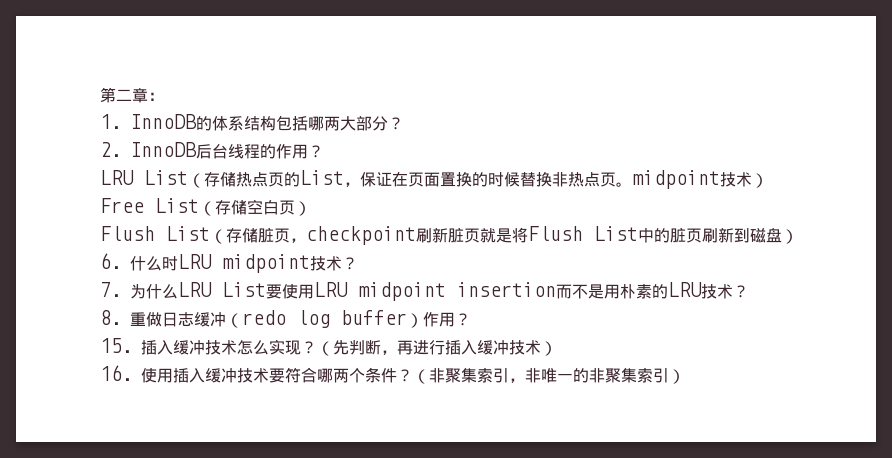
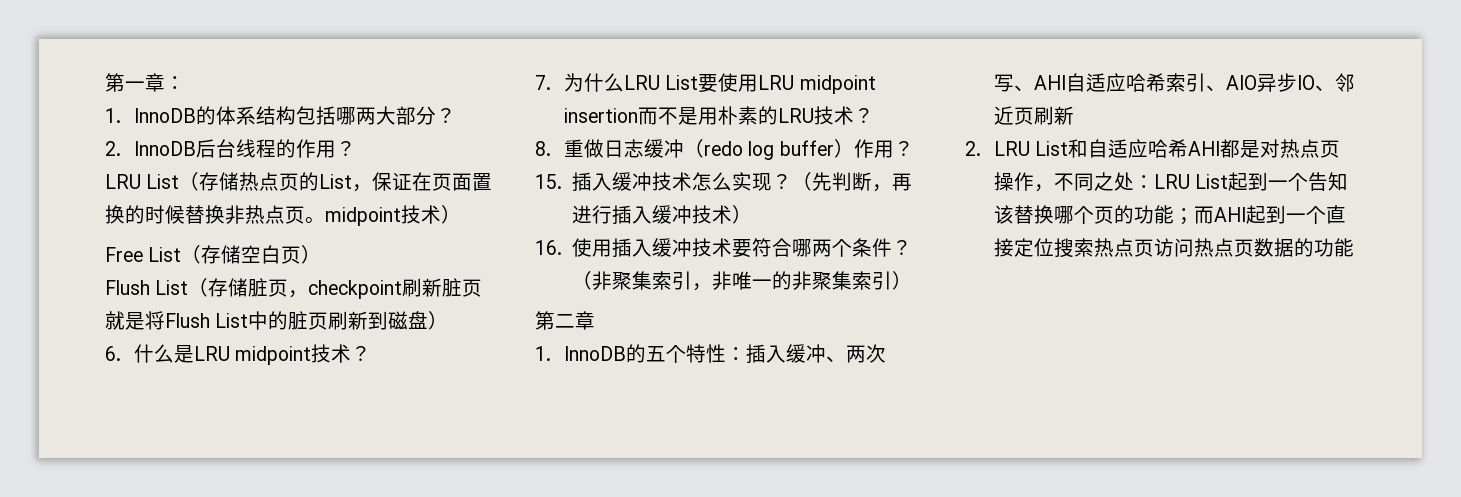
- 第二章：
+ 第一章：
- 6.什么时LRU midpoint技术？
+ 6.什么是LRU midpoint技术？
+ 第二章
+ 1. InnoDB的五个特性：插入缓冲、两次写、AHI自适应哈希索引、AIO异步IO、邻近页刷新
+ 2. LRU List和自适应哈希AHI都是对热点页操作，不同之处：LRU List起到一个告知该替换哪个页的功能；而AHI起到一个直接定位搜索热点页访问热点页数据的功能

